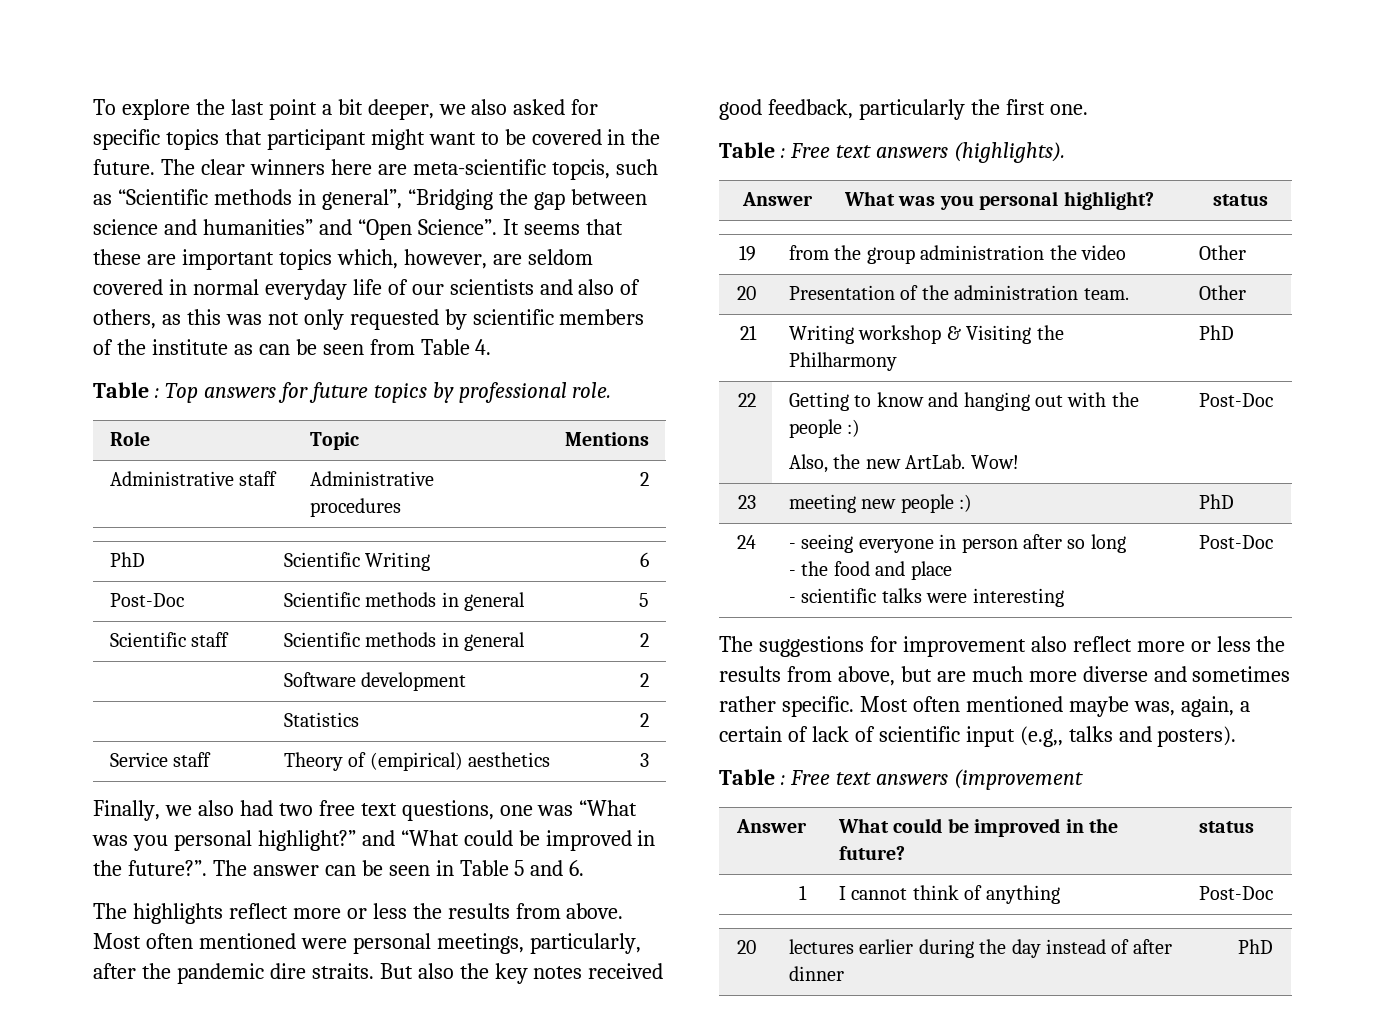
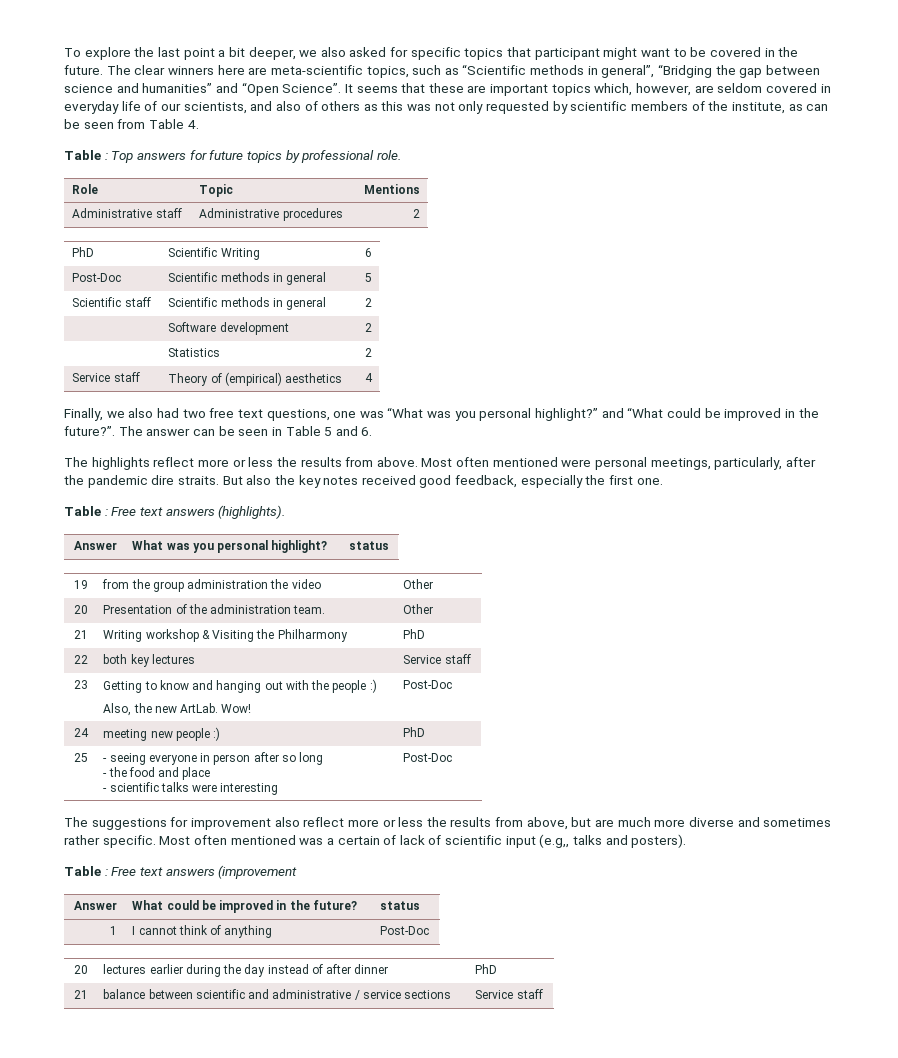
- The clear winners here are meta-scientific topcis, such as “Scientific methods in general”, “Bridging the gap between science and humanities” and “Open Science”.
+ The clear winners here are meta-scientific topics, such as “Scientific methods in general”, “Bridging the gap between science and humanities” and “Open Science”.
- It seems that these are important topics which, however, are seldom covered in normal everyday life of our scientists and also of others, as this was not only requested by scientific members of the institute as can be seen from Table 4.
+ It seems that these are important topics which, however, are seldom covered in everyday life of our scientists, and also of others as this was not only requested by scientific members of the institute, as can be seen from Table 4.
- Service staff | Theory of (empirical) aesthetics | 3
+ Service staff | Theory of (empirical) aesthetics | 4
- But also the key notes received good feedback, particularly the first one.
+ But also the key notes received good feedback, especially the first one.
- 22 | Getting to know and hanging out with the people :)
+ 22 | both key lectures | Service staff
+ 23 | Getting to know and hanging out with the people :)
- 23 | meeting new people :) | PhD
+ 24 | meeting new people :) | PhD
- 24 | - seeing everyone in person after so long
+ 25 | - seeing everyone in person after so long
- Most often mentioned maybe was, again, a certain of lack of scientific input (e.g,, talks and posters).
+ Most often mentioned was a certain of lack of scientific input (e.g,, talks and posters).
+ 21 | balance between scientific and administrative / service sections | Service staff

